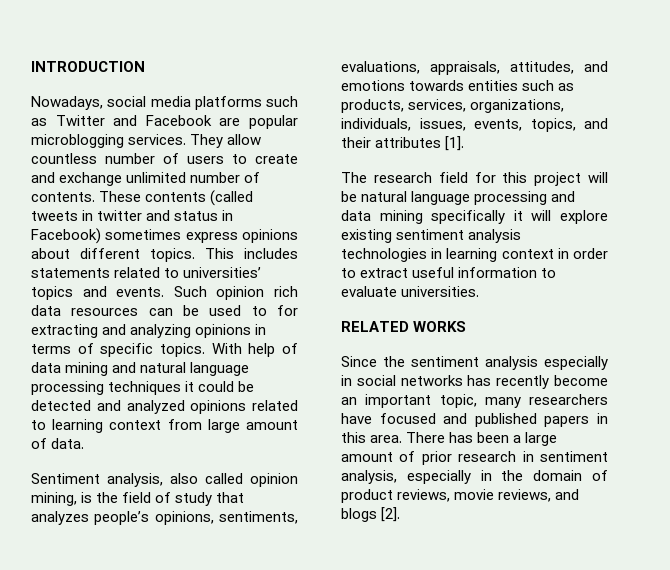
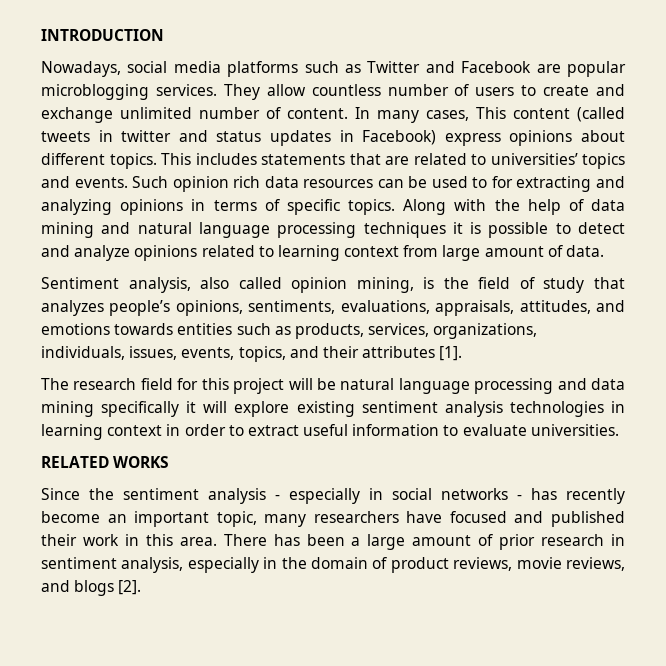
- They allow countless number of users to create and exchange unlimited number of contents. These contents (called tweets in twitter and status in Facebook) sometimes express opinions about different topics.
+ They allow countless number of users to create and exchange unlimited number of content. In many cases, This content (called tweets in twitter and status updates in Facebook) express opinions about different topics.
- This includes statements related to universities’ topics and events.
+ This includes statements that are related to universities’ topics and events.
- With help of data mining and natural language processing techniques it could be detected and analyzed opinions related to learning context from large amount of data.
+ Along with the help of data mining and natural language processing techniques it is possible to detect and analyze opinions related to learning context from large amount of data.
- Since the sentiment analysis especially in social networks has recently become an important topic, many researchers have focused and published papers in this area.
+ Since the sentiment analysis - especially in social networks - has recently become an important topic, many researchers have focused and published their work in this area.

